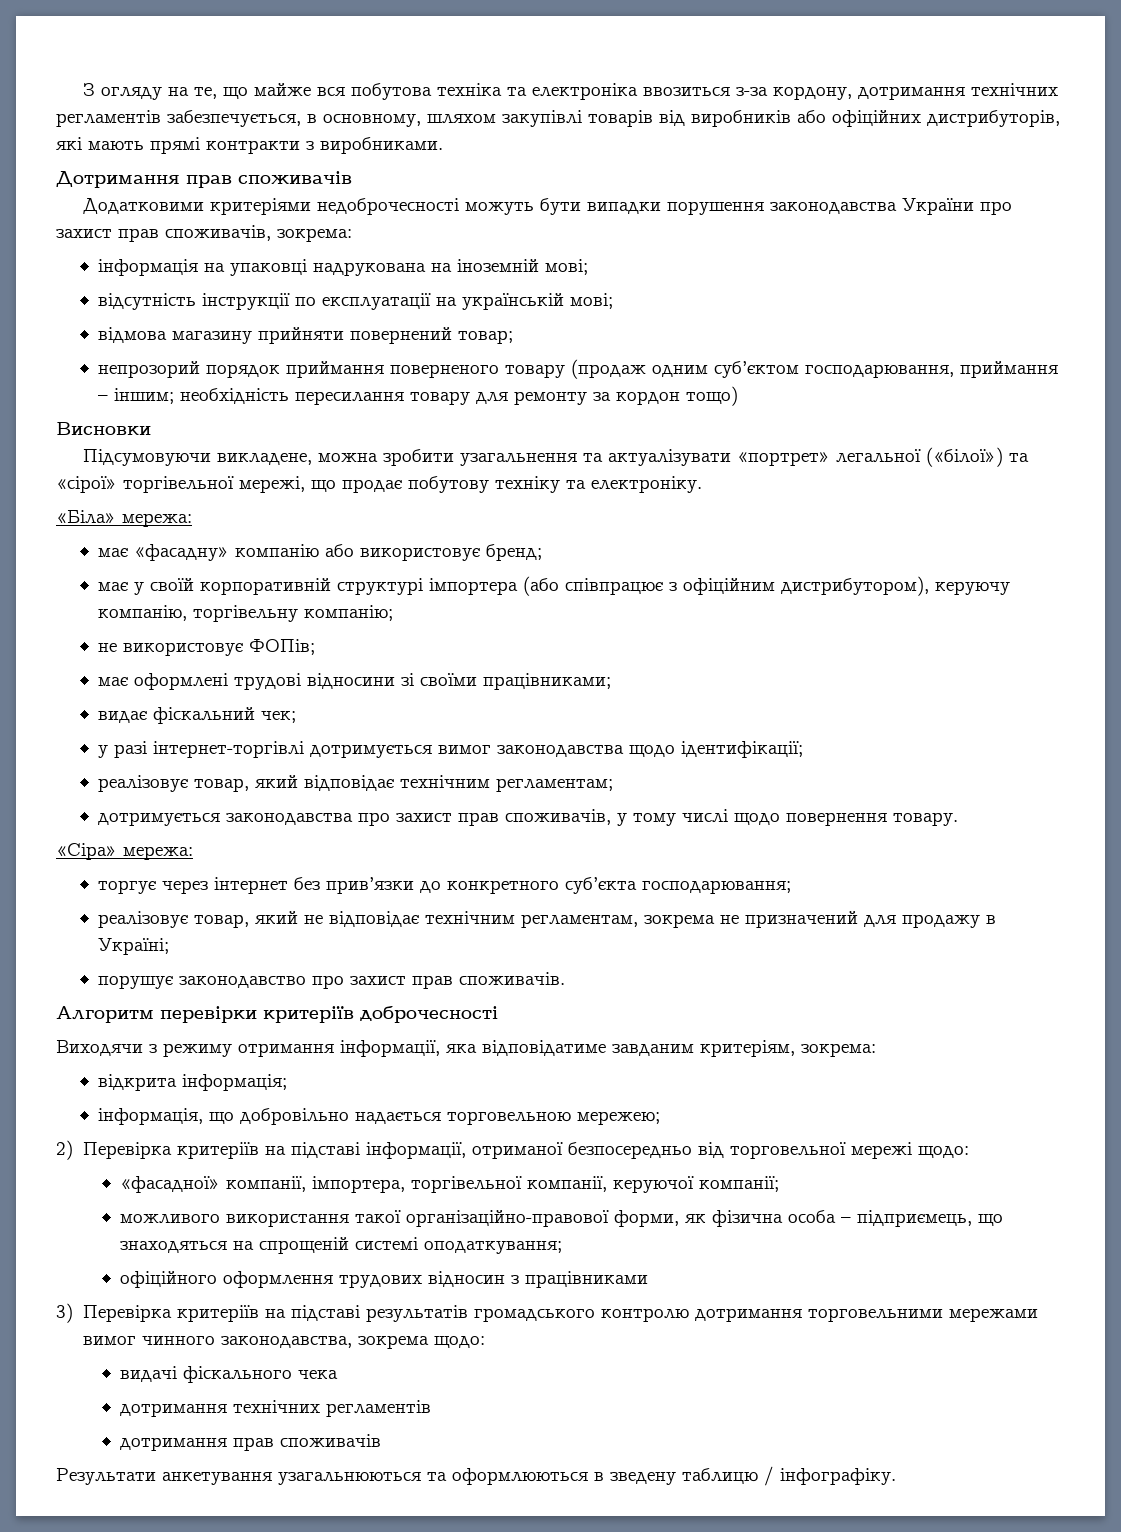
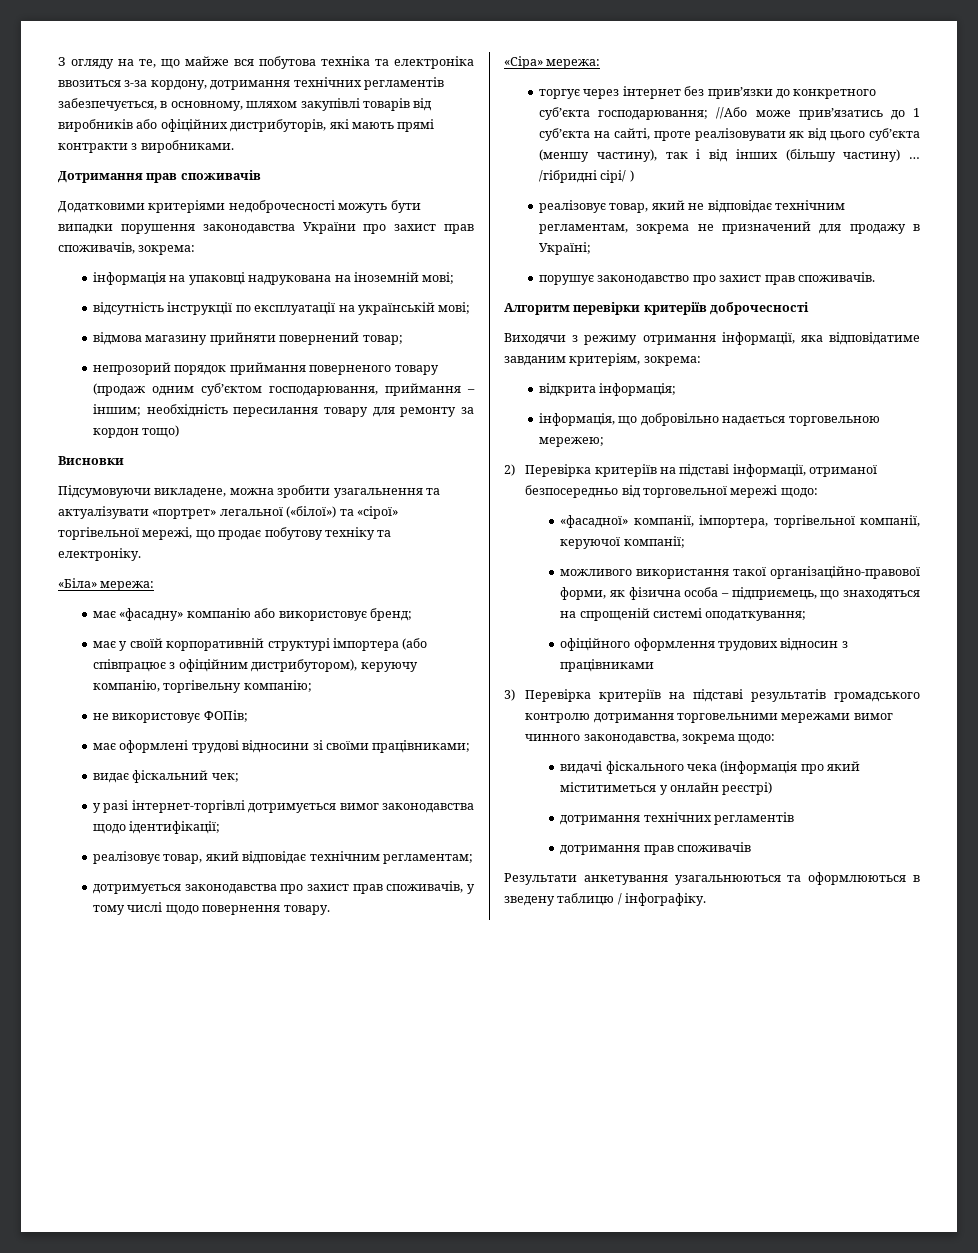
- торгує через інтернет без прив’язки до конкретного суб’єкта господарювання;
+ торгує через інтернет без прив’язки до конкретного суб’єкта господарювання; //Або може прив’язатись до 1 суб’єкта на сайті, проте реалізовувати як від цього суб’єкта (меншу частину), так і від інших (більшу частину) … /гібридні сірі/ )
- видачі фіскального чека
+ видачі фіскального чека (інформація про який міститиметься у онлайн реєстрі)

